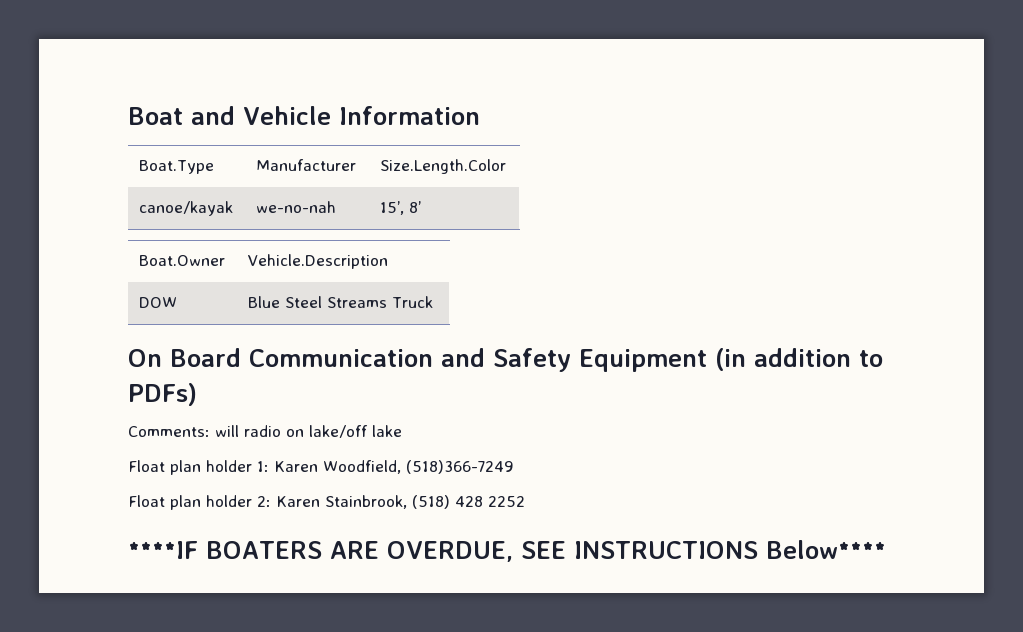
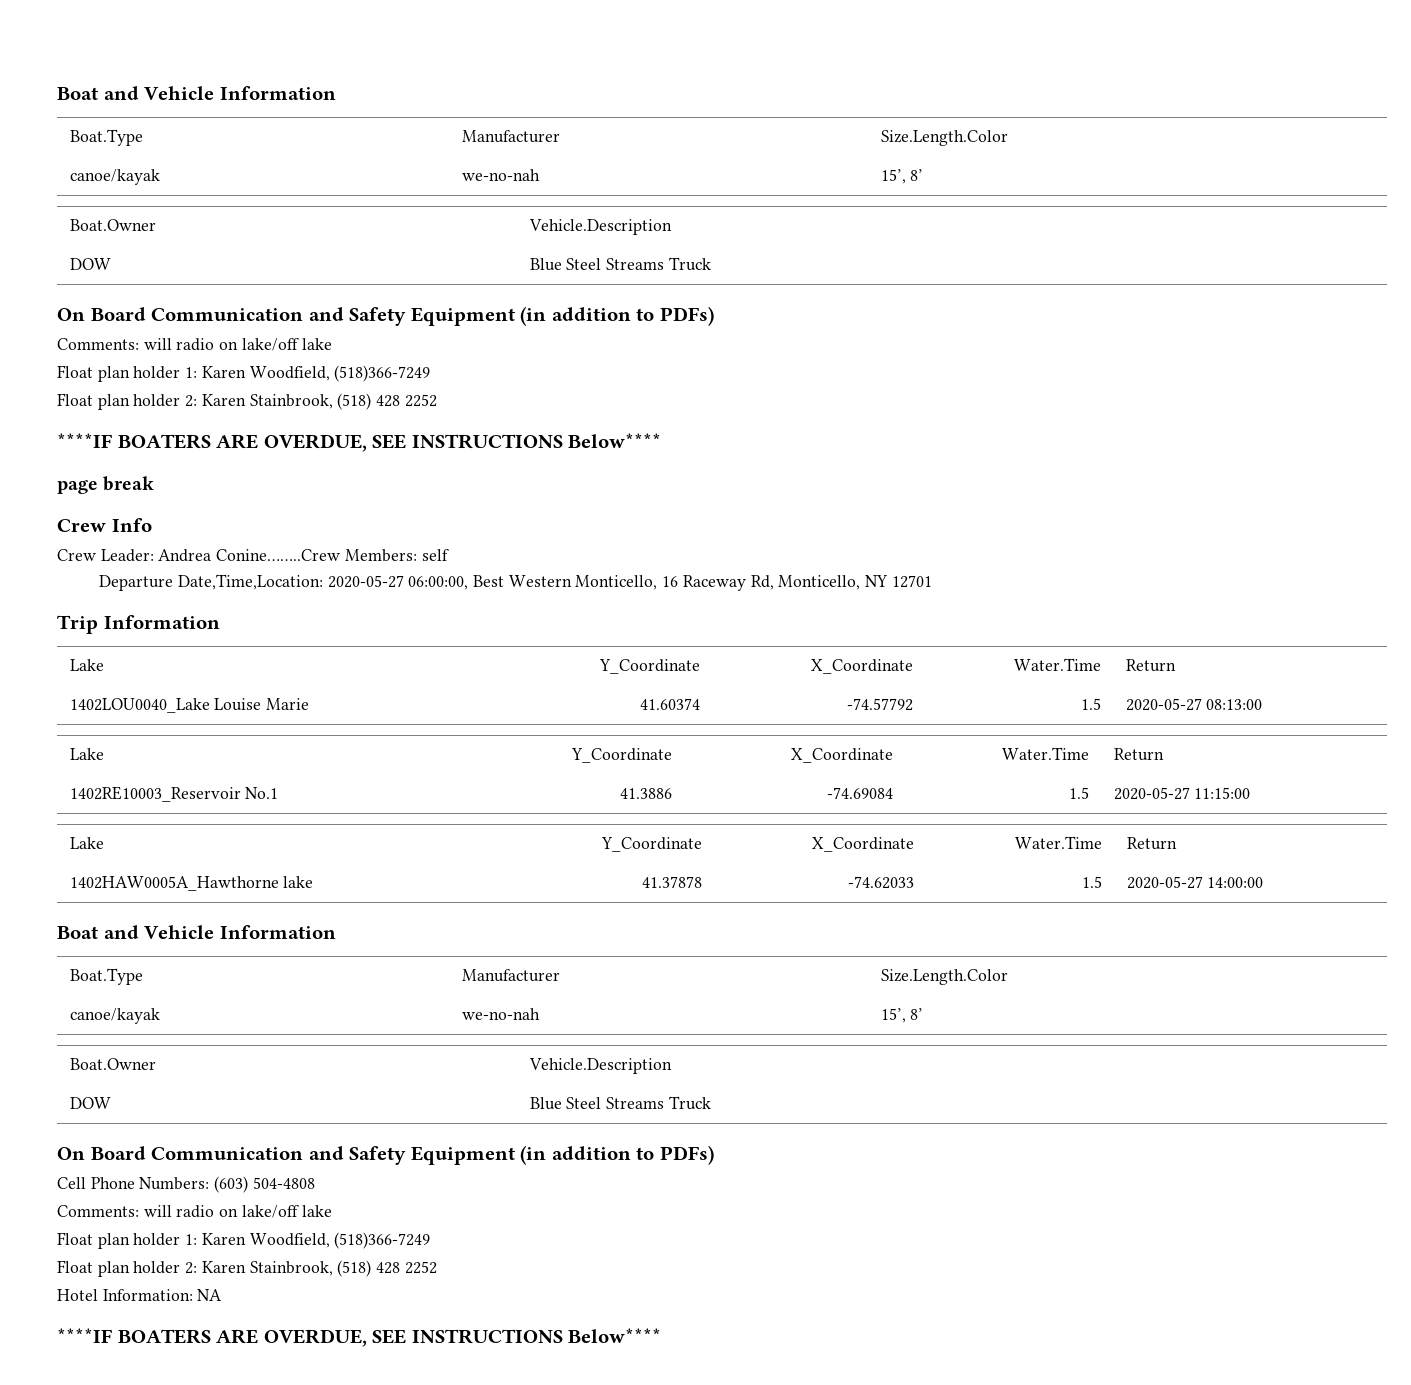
+ page break
+ Crew Info
+ Crew Leader: Andrea Conine……..Crew Members: self
+ Departure Date,Time,Location: 2020-05-27 06:00:00, Best Western Monticello, 16 Raceway Rd, Monticello, NY 12701
+ Trip Information
+ Lake | Y_Coordinate | X_Coordinate | Water.Time | Return
+ 1402LOU0040_Lake Louise Marie | 41.60374 | -74.57792 | 1.5 | 2020-05-27 08:13:00
+ Lake | Y_Coordinate | X_Coordinate | Water.Time | Return
+ 1402RE10003_Reservoir No.1 | 41.3886 | -74.69084 | 1.5 | 2020-05-27 11:15:00
+ Lake | Y_Coordinate | X_Coordinate | Water.Time | Return
+ 1402HAW0005A_Hawthorne lake | 41.37878 | -74.62033 | 1.5 | 2020-05-27 14:00:00
+ Boat and Vehicle Information
+ Boat.Type | Manufacturer | Size.Length.Color
+ canoe/kayak | we-no-nah | 15’, 8’
+ Boat.Owner | Vehicle.Description
+ DOW | Blue Steel Streams Truck
+ On Board Communication and Safety Equipment (in addition to PDFs)
+ Cell Phone Numbers: (603) 504-4808
+ Comments: will radio on lake/off lake
+ Float plan holder 1: Karen Woodfield, (518)366-7249
+ Float plan holder 2: Karen Stainbrook, (518) 428 2252
+ Hotel Information: NA
+ ****IF BOATERS ARE OVERDUE, SEE INSTRUCTIONS Below****

